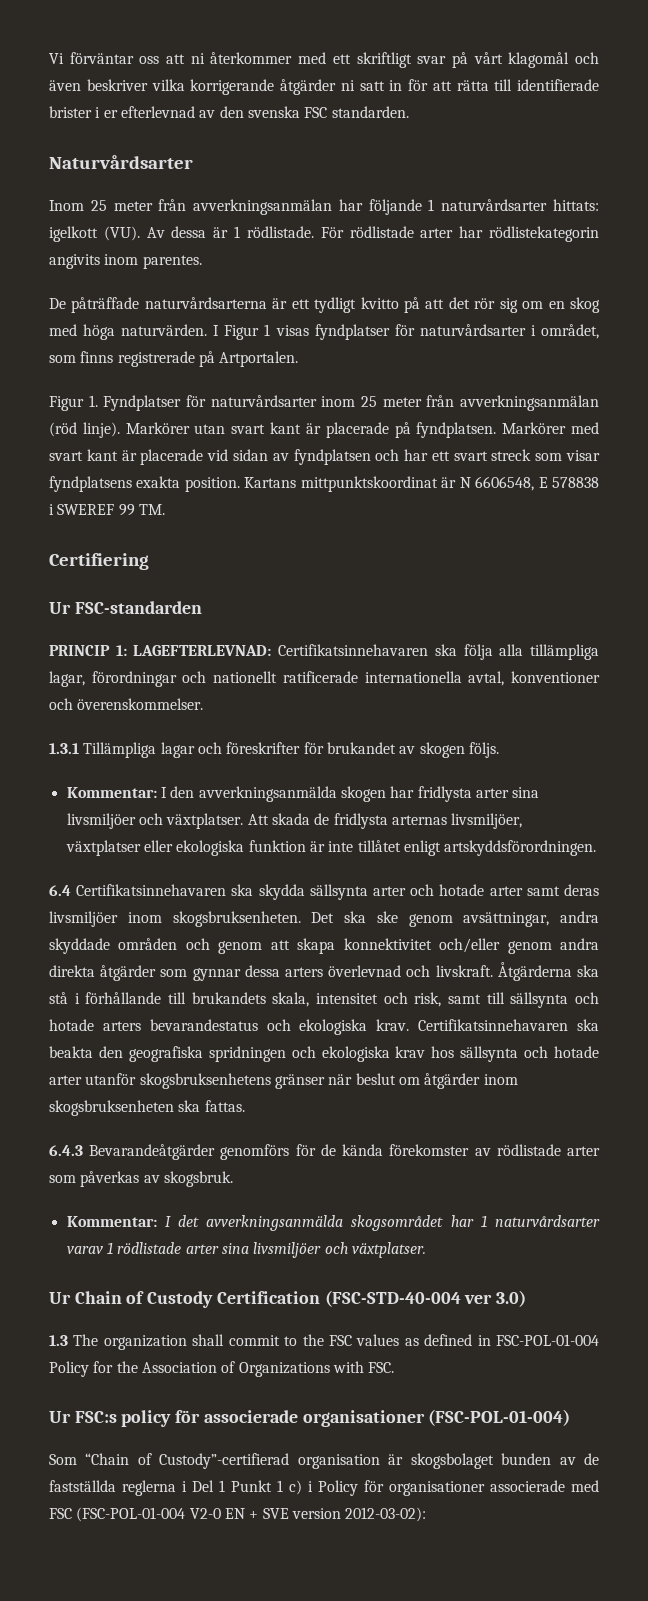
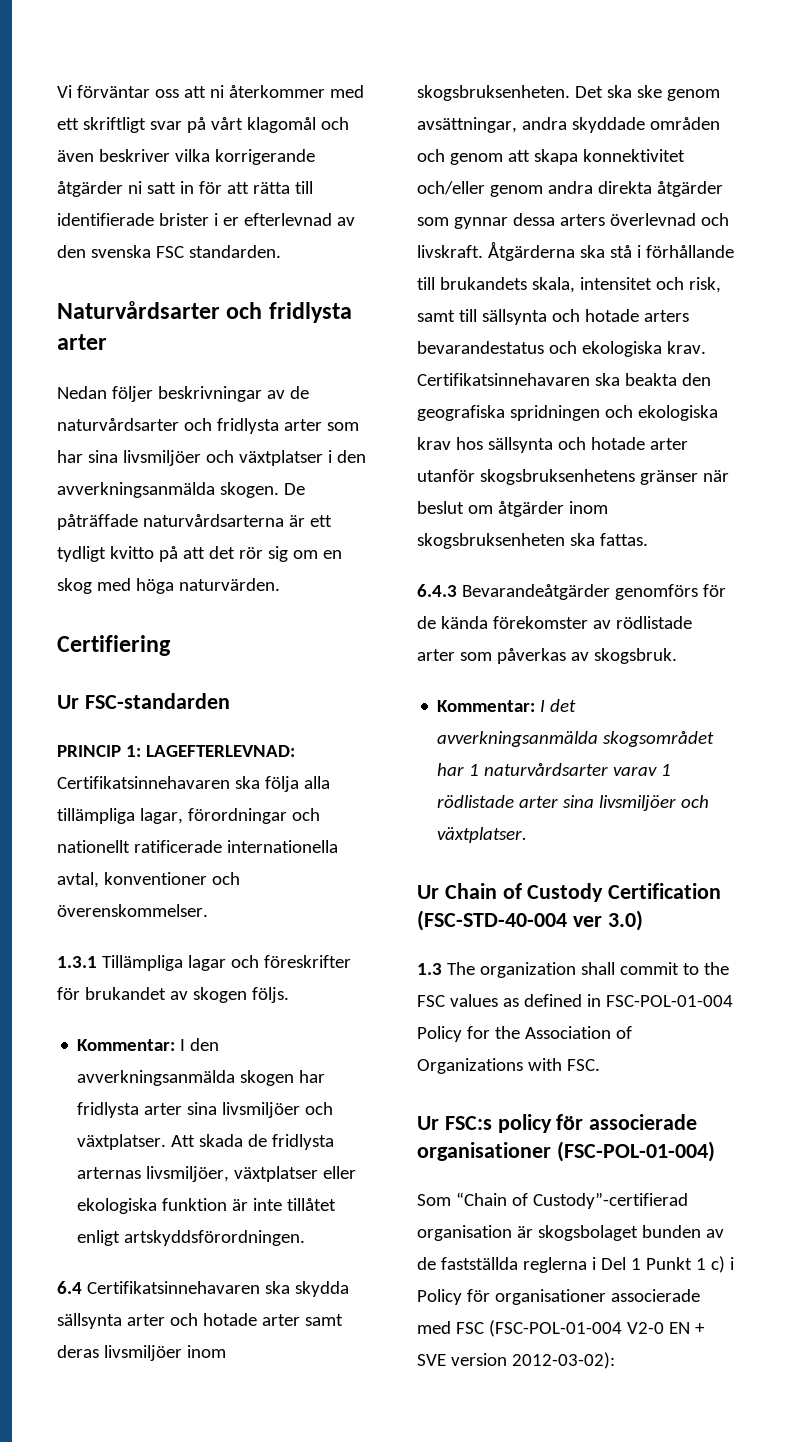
- Naturvårdsarter
- Inom 25 meter från avverkningsanmälan har följande 1 naturvårdsarter hittats: igelkott (VU). Av dessa är 1 rödlistade. För rödlistade arter har rödlistekategorin angivits inom parentes.
- De påträffade naturvårdsarterna är ett tydligt kvitto på att det rör sig om en skog med höga naturvärden. I Figur 1 visas fyndplatser för naturvårdsarter i området, som finns registrerade på Artportalen.
- Figur 1. Fyndplatser för naturvårdsarter inom 25 meter från avverkningsanmälan (röd linje). Markörer utan svart kant är placerade på fyndplatsen. Markörer med svart kant är placerade vid sidan av fyndplatsen och har ett svart streck som visar fyndplatsens exakta position. Kartans mittpunktskoordinat är N 6606548, E 578838 i SWEREF 99 TM.
+ Naturvårdsarter och fridlysta arter
+ Nedan följer beskrivningar av de naturvårdsarter och fridlysta arter som har sina livsmiljöer och växtplatser i den avverkningsanmälda skogen. De påträffade naturvårdsarterna är ett tydligt kvitto på att det rör sig om en skog med höga naturvärden.

